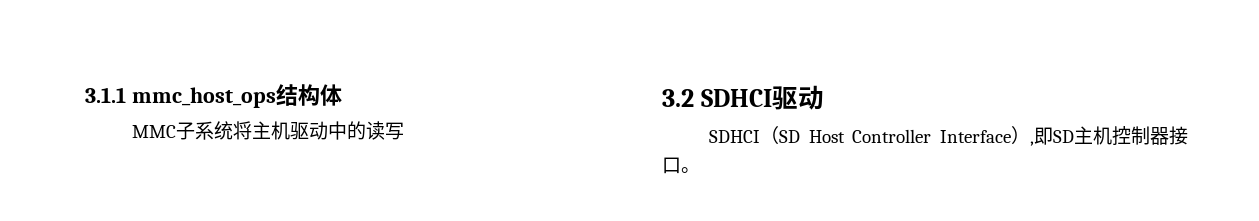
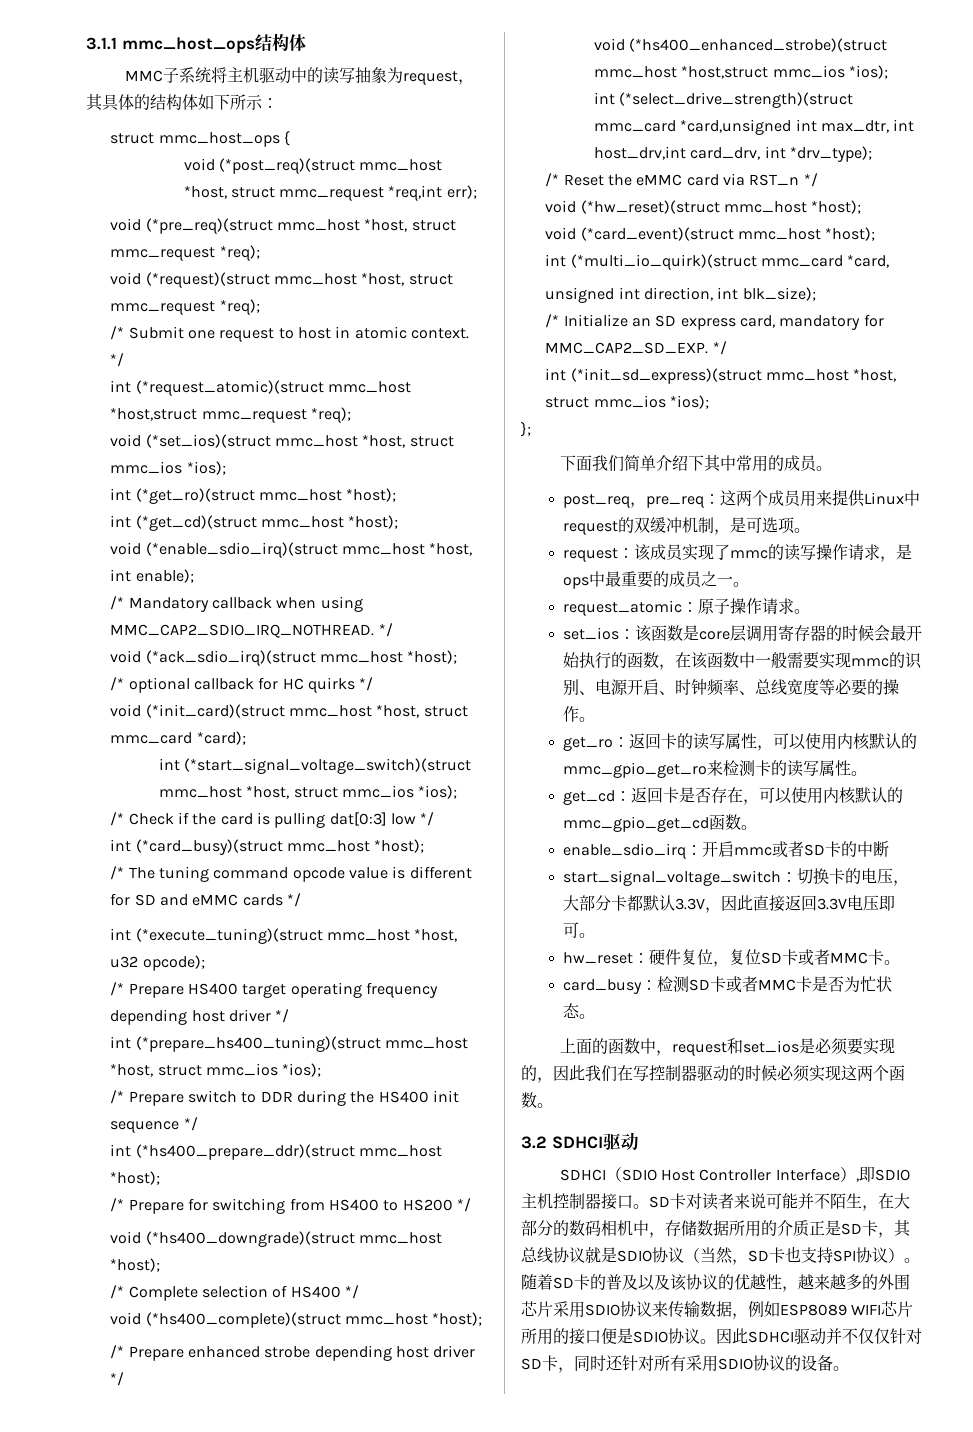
- MMC子系统将主机驱动中的读写
+ MMC子系统将主机驱动中的读写抽象为request，其具体的结构体如下所示：
+ struct mmc_host_ops {
+ void (*post_req)(struct mmc_host *host, struct mmc_request *req,int err);
+ void (*pre_req)(struct mmc_host *host, struct mmc_request *req);
+ void (*request)(struct mmc_host *host, struct mmc_request *req);
+ /* Submit one request to host in atomic context. */
+ int (*request_atomic)(struct mmc_host *host,struct mmc_request *req);
+ void (*set_ios)(struct mmc_host *host, struct mmc_ios *ios);
+ int (*get_ro)(struct mmc_host *host);
+ int (*get_cd)(struct mmc_host *host);
+ void (*enable_sdio_irq)(struct mmc_host *host, int enable);
+ /* Mandatory callback when using MMC_CAP2_SDIO_IRQ_NOTHREAD. */
+ void (*ack_sdio_irq)(struct mmc_host *host);
+ /* optional callback for HC quirks */
+ void (*init_card)(struct mmc_host *host, struct mmc_card *card);
+ int (*start_signal_voltage_switch)(struct mmc_host *host, struct mmc_ios *ios);
+ /* Check if the card is pulling dat[0:3] low */
+ int (*card_busy)(struct mmc_host *host);
+ /* The tuning command opcode value is different for SD and eMMC cards */
+ int (*execute_tuning)(struct mmc_host *host, u32 opcode);
+ /* Prepare HS400 target operating frequency depending host driver */
+ int (*prepare_hs400_tuning)(struct mmc_host *host, struct mmc_ios *ios);
+ /* Prepare switch to DDR during the HS400 init sequence */
+ int (*hs400_prepare_ddr)(struct mmc_host *host);
+ /* Prepare for switching from HS400 to HS200 */
+ void (*hs400_downgrade)(struct mmc_host *host);
+ /* Complete selection of HS400 */
+ void (*hs400_complete)(struct mmc_host *host);
+ /* Prepare enhanced strobe depending host driver */
+ void (*hs400_enhanced_strobe)(struct mmc_host *host,struct mmc_ios *ios);
+ int (*select_drive_strength)(struct mmc_card *card,unsigned int max_dtr, int host_drv,int card_drv, int *drv_type);
+ /* Reset the eMMC card via RST_n */
+ void (*hw_reset)(struct mmc_host *host);
+ void (*card_event)(struct mmc_host *host);
+ int (*multi_io_quirk)(struct mmc_card *card,
+ unsigned int direction, int blk_size);
+ /* Initialize an SD express card, mandatory for MMC_CAP2_SD_EXP. */
+ int (*init_sd_express)(struct mmc_host *host, struct mmc_ios *ios);
+ };
+ 下面我们简单介绍下其中常用的成员。
+ post_req，pre_req：这两个成员用来提供Linux中request的双缓冲机制，是可选项。
+ request：该成员实现了mmc的读写操作请求，是ops中最重要的成员之一。
+ request_atomic：原子操作请求。
+ set_ios：该函数是core层调用寄存器的时候会最开始执行的函数，在该函数中一般需要实现mmc的识别、电源开启、时钟频率、总线宽度等必要的操作。
+ get_ro：返回卡的读写属性，可以使用内核默认的mmc_gpio_get_ro来检测卡的读写属性。
+ get_cd：返回卡是否存在，可以使用内核默认的mmc_gpio_get_cd函数。
+ enable_sdio_irq：开启mmc或者SD卡的中断
+ start_signal_voltage_switch：切换卡的电压，大部分卡都默认3.3V，因此直接返回3.3V电压即可。
+ hw_reset：硬件复位，复位SD卡或者MMC卡。
+ card_busy：检测SD卡或者MMC卡是否为忙状态。
+ 上面的函数中，request和set_ios是必须要实现的，因此我们在写控制器驱动的时候必须实现这两个函数。
- SDHCI（SD Host Controller Interface）,即SD主机控制器接口。
+ SDHCI（SDIO Host Controller Interface）,即SDIO主机控制器接口。
+ SD卡对读者来说可能并不陌生，在大部分的数码相机中，存储数据所用的介质正是SD卡，其总线协议就是SDIO协议（当然，SD卡也支持SPI协议）。随着SD卡的普及以及该协议的优越性，越来越多的外围芯片采用SDIO协议来传输数据，例如ESP8089 WIFI芯片所用的接口便是SDIO协议。因此SDHCI驱动并不仅仅针对SD卡，同时还针对所有采用SDIO协议的设备。

